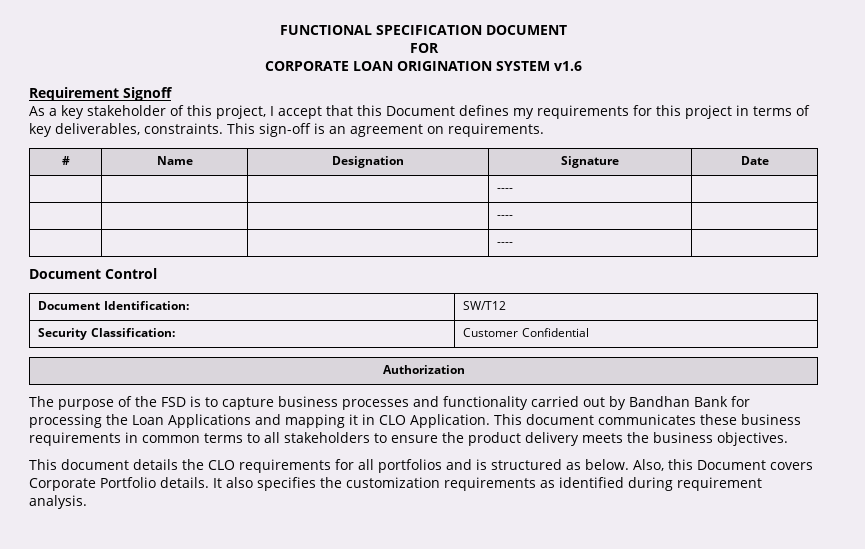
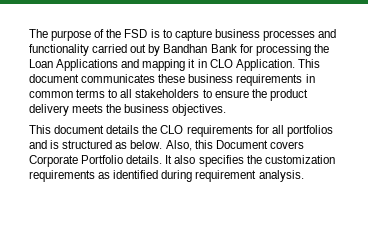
- FUNCTIONAL SPECIFICATION DOCUMENT
- FOR
- CORPORATE LOAN ORIGINATION SYSTEM v1.6
- Requirement Signoff
- As a key stakeholder of this project, I accept that this Document defines my requirements for this project in terms of key deliverables, constraints. This sign-off is an agreement on requirements.
- # | Name | Designation | Signature | Date
- | | | ---- |
- | | | ---- |
- | | | ---- |
- Document Control
- Document Identification: | SW/T12
- Security Classification: | Customer Confidential
- Authorization

